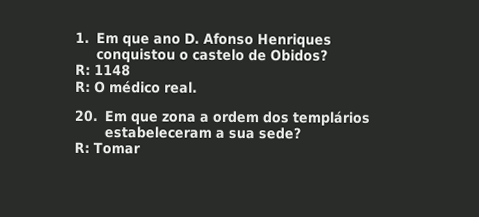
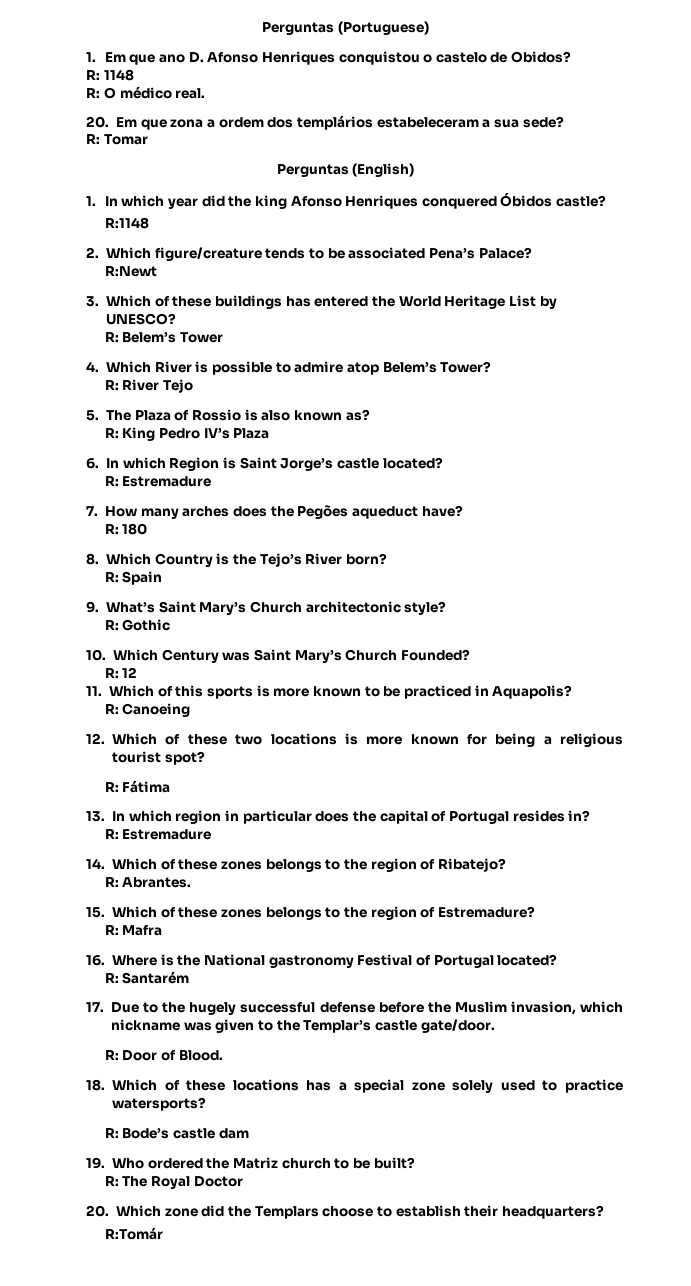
+ Perguntas (Portuguese)
+ Perguntas (English)
+ 1. In which year did the king Afonso Henriques conquered Óbidos castle?
+ R:1148
+ 2. Which figure/creature tends to be associated Pena’s Palace?
+ R:Newt
+ 3. Which of these buildings has entered the World Heritage List by UNESCO?
+ R: Belem’s Tower
+ 4. Which River is possible to admire atop Belem’s Tower?
+ R: River Tejo
+ 5. The Plaza of Rossio is also known as?
+ R: King Pedro IV’s Plaza
+ 6. In which Region is Saint Jorge’s castle located?
+ R: Estremadure
+ 7. How many arches does the Pegões aqueduct have?
+ R: 180
+ 8. Which Country is the Tejo’s River born?
+ R: Spain
+ 9. What’s Saint Mary’s Church architectonic style?
+ R: Gothic
+ 10. Which Century was Saint Mary’s Church Founded?
+ R: 12
+ 11. Which of this sports is more known to be practiced in Aquapolis?
+ R: Canoeing
+ 12. Which of these two locations is more known for being a religious tourist spot?
+ R: Fátima
+ 13. In which region in particular does the capital of Portugal resides in?
+ R: Estremadure
+ 14. Which of these zones belongs to the region of Ribatejo?
+ R: Abrantes.
+ 15. Which of these zones belongs to the region of Estremadure?
+ R: Mafra
+ 16. Where is the National gastronomy Festival of Portugal located?
+ R: Santarém
+ 17. Due to the hugely successful defense before the Muslim invasion, which nickname was given to the Templar’s castle gate/door.
+ R: Door of Blood.
+ 18. Which of these locations has a special zone solely used to practice watersports?
+ R: Bode’s castle dam
+ 19. Who ordered the Matriz church to be built?
+ R: The Royal Doctor
+ 20. Which zone did the Templars choose to establish their headquarters?
+ R:Tomár

